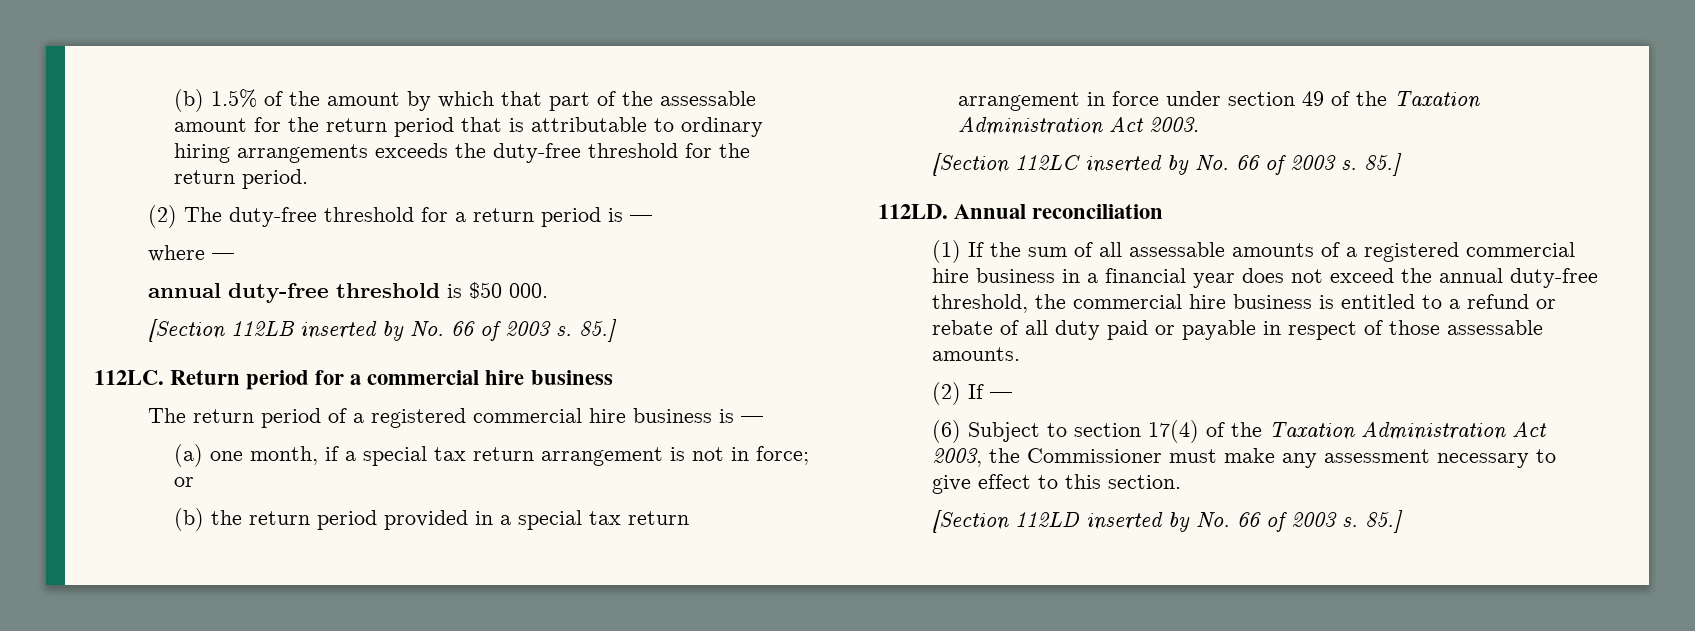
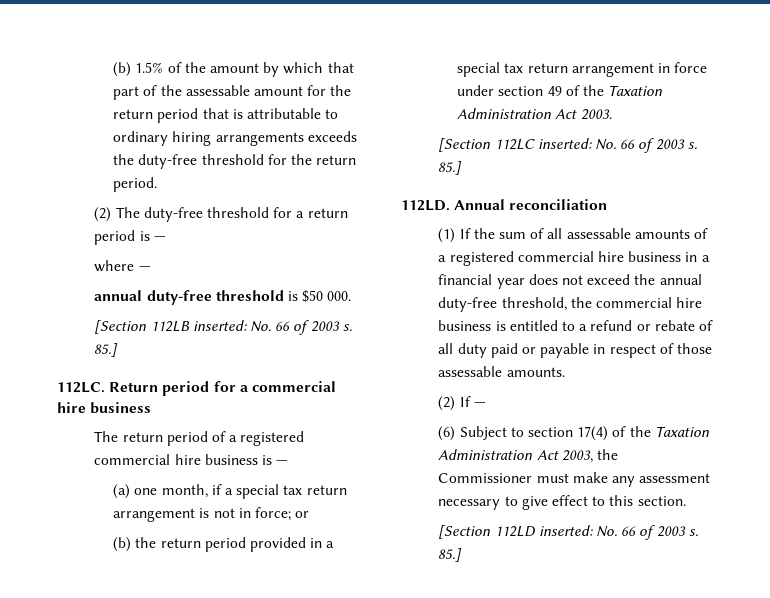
- [Section 112LB inserted by No. 66 of 2003 s.
+ [Section 112LB inserted: No. 66 of 2003 s.
- [Section 112LC inserted by No. 66 of 2003 s.
+ [Section 112LC inserted: No. 66 of 2003 s.
- [Section 112LD inserted by No. 66 of 2003 s.
+ [Section 112LD inserted: No. 66 of 2003 s.

